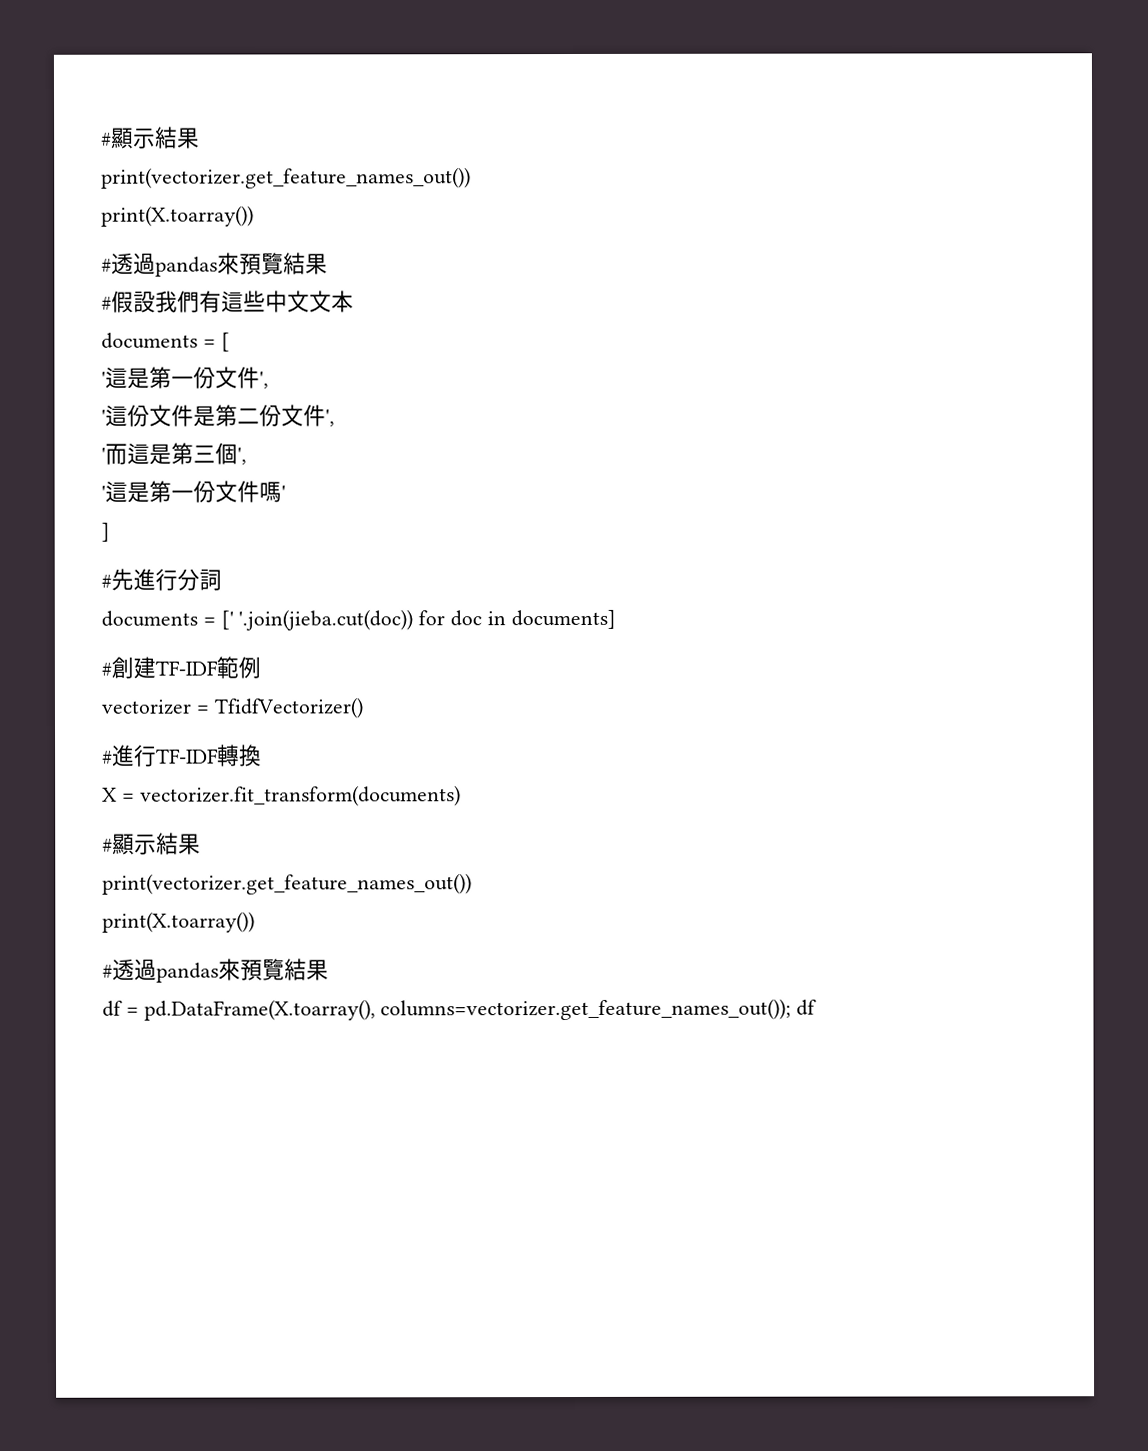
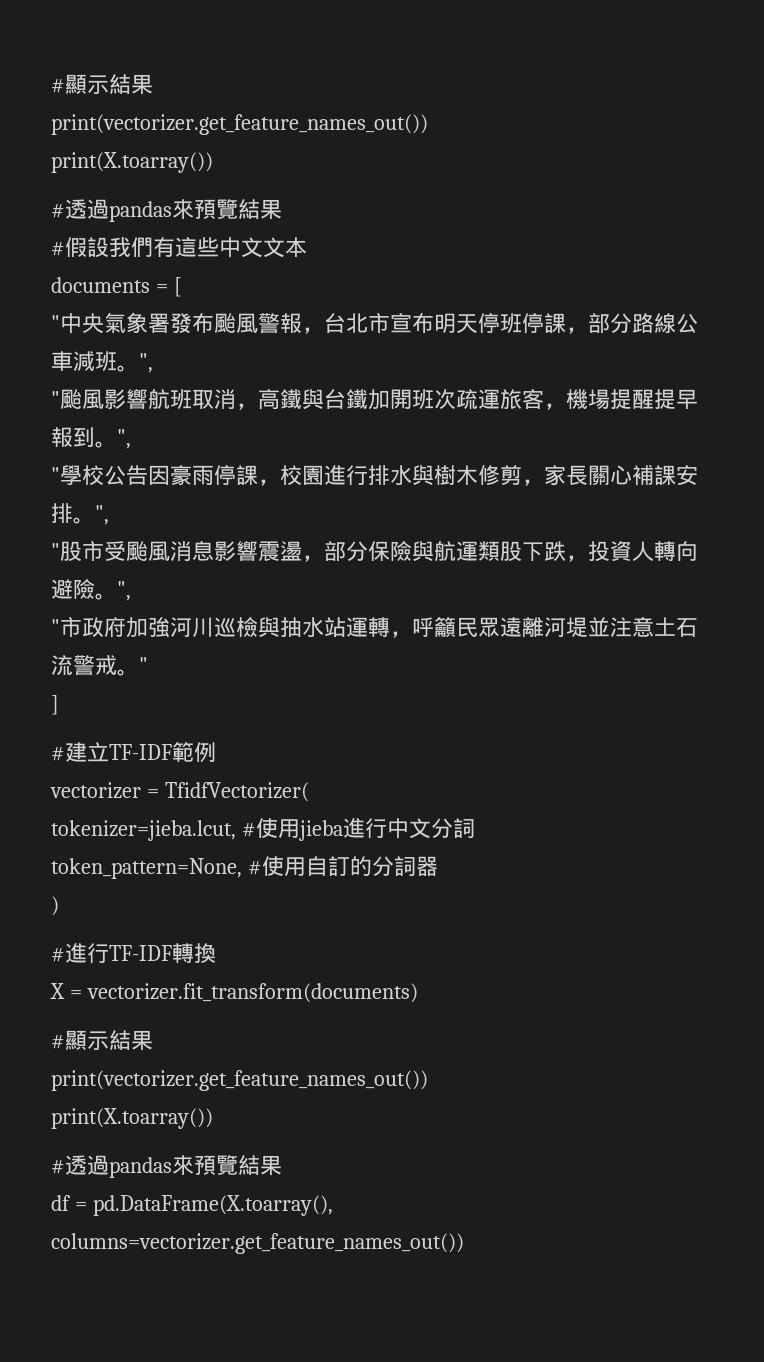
- '這是第一份文件',
- '這份文件是第二份文件',
- '而這是第三個',
- '這是第一份文件嗎'
+ "中央氣象署發布颱風警報，台北市宣布明天停班停課，部分路線公車減班。",
+ "颱風影響航班取消，高鐵與台鐵加開班次疏運旅客，機場提醒提早報到。",
+ "學校公告因豪雨停課，校園進行排水與樹木修剪，家長關心補課安排。",
+ "股市受颱風消息影響震盪，部分保險與航運類股下跌，投資人轉向避險。",
+ "市政府加強河川巡檢與抽水站運轉，呼籲民眾遠離河堤並注意土石流警戒。"
  ]
- #先進行分詞
- documents = [' '.join(jieba.cut(doc)) for doc in documents]
- #創建TF-IDF範例
- vectorizer = TfidfVectorizer()
+ #建立TF-IDF範例
+ vectorizer = TfidfVectorizer(
+ tokenizer=jieba.lcut, #使用jieba進行中文分詞
+ token_pattern=None, #使用自訂的分詞器
+ )
- df = pd.DataFrame(X.toarray(), columns=vectorizer.get_feature_names_out()); df
+ df = pd.DataFrame(X.toarray(), columns=vectorizer.get_feature_names_out())

